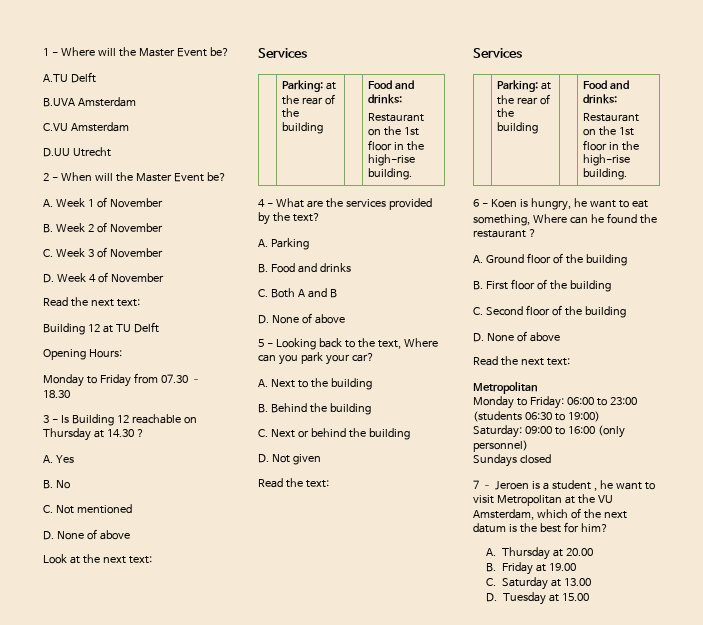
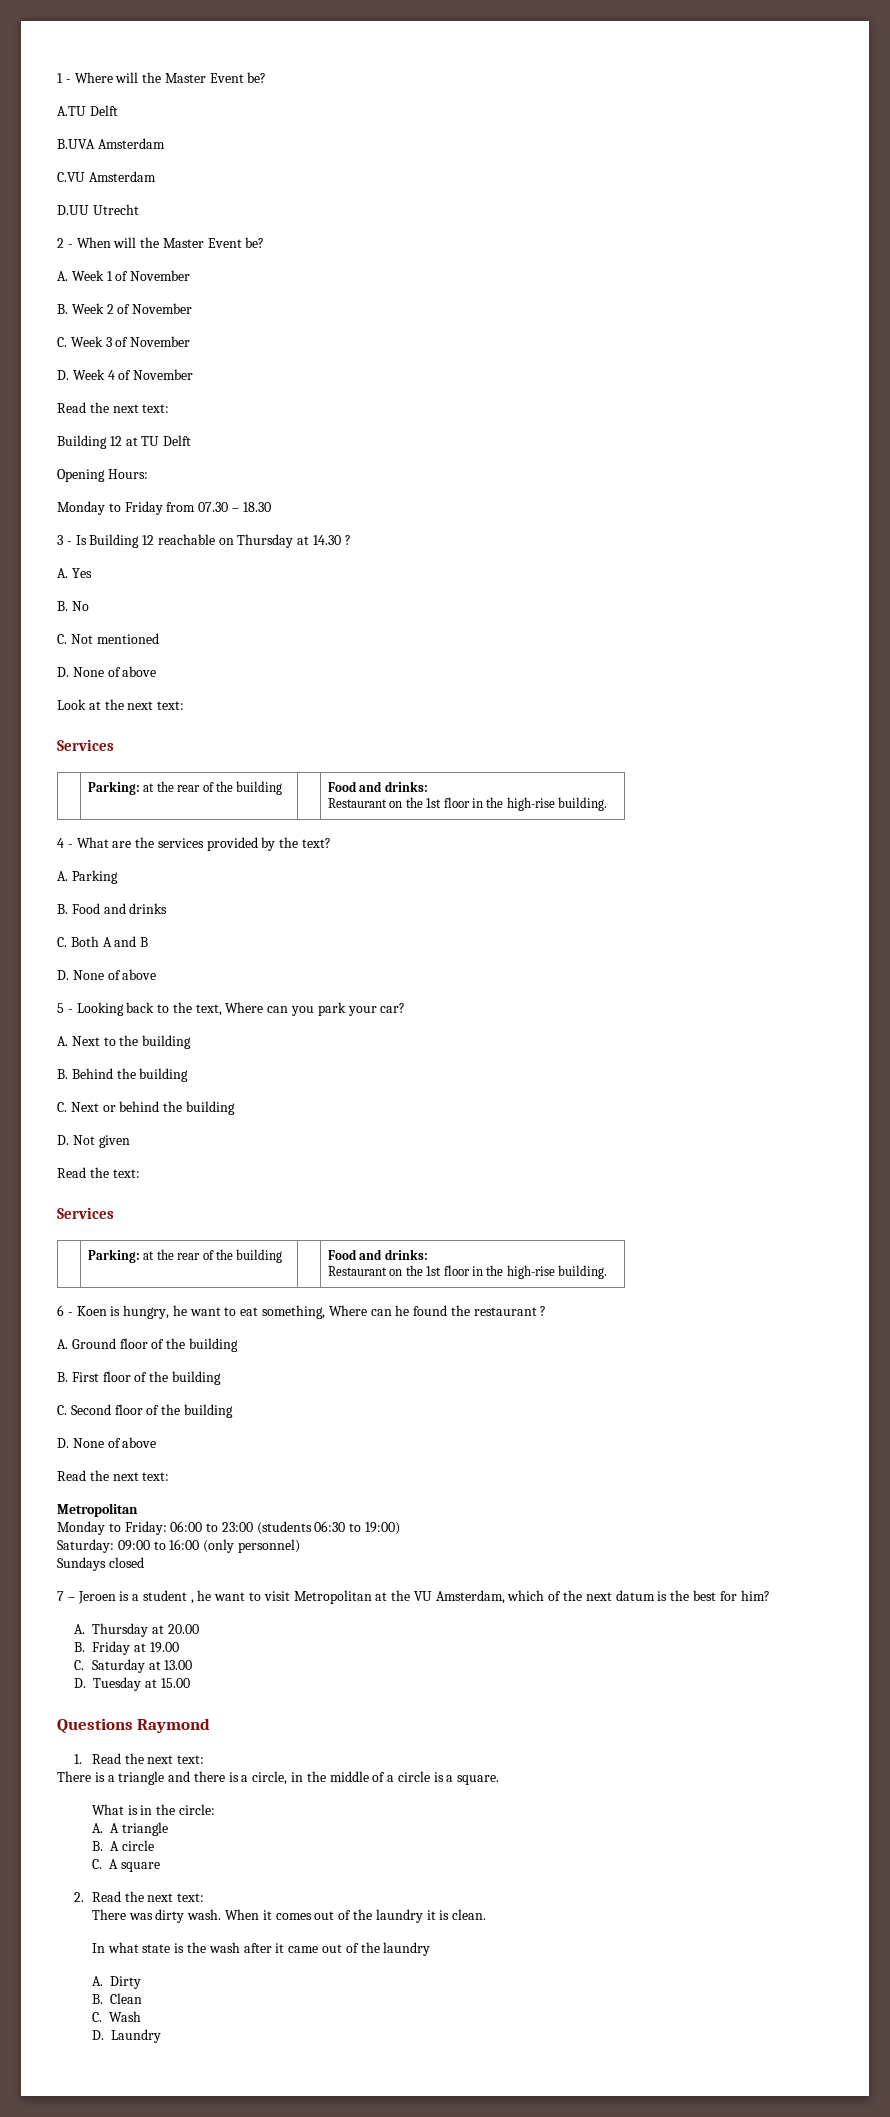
+ Questions Raymond
+ 1. Read the next text:
+ There is a triangle and there is a circle, in the middle of a circle is a square.
+ What is in the circle:
+ A. A triangle
+ B. A circle
+ C. A square
+ 2. Read the next text:
+ There was dirty wash. When it comes out of the laundry it is clean.
+ In what state is the wash after it came out of the laundry
+ A. Dirty
+ B. Clean
+ C. Wash
+ D. Laundry

